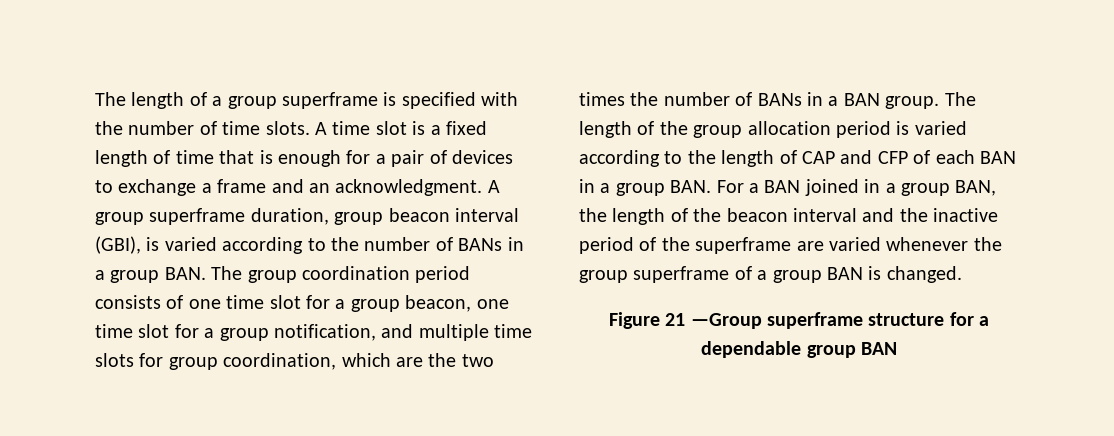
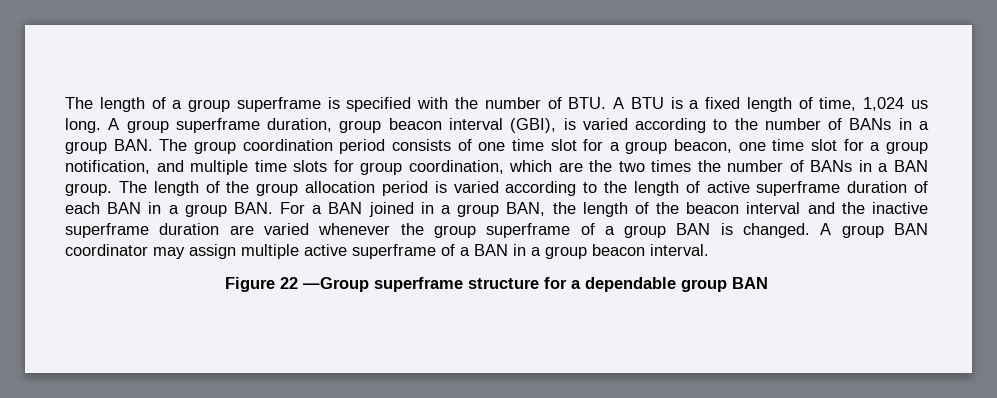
- The length of a group superframe is specified with the number of time slots. A time slot is a fixed length of time that is enough for a pair of devices to exchange a frame and an acknowledgment.
+ The length of a group superframe is specified with the number of BTU. A BTU is a fixed length of time, 1,024 us long.
- The length of the group allocation period is varied according to the length of CAP and CFP of each BAN in a group BAN. For a BAN joined in a group BAN, the length of the beacon interval and the inactive period of the superframe are varied whenever the group superframe of a group BAN is changed.
+ The length of the group allocation period is varied according to the length of active superframe duration of each BAN in a group BAN. For a BAN joined in a group BAN, the length of the beacon interval and the inactive superframe duration are varied whenever the group superframe of a group BAN is changed. A group BAN coordinator may assign multiple active superframe of a BAN in a group beacon interval.
- Figure 21 —Group superframe structure for a dependable group BAN
+ Figure 22 —Group superframe structure for a dependable group BAN

